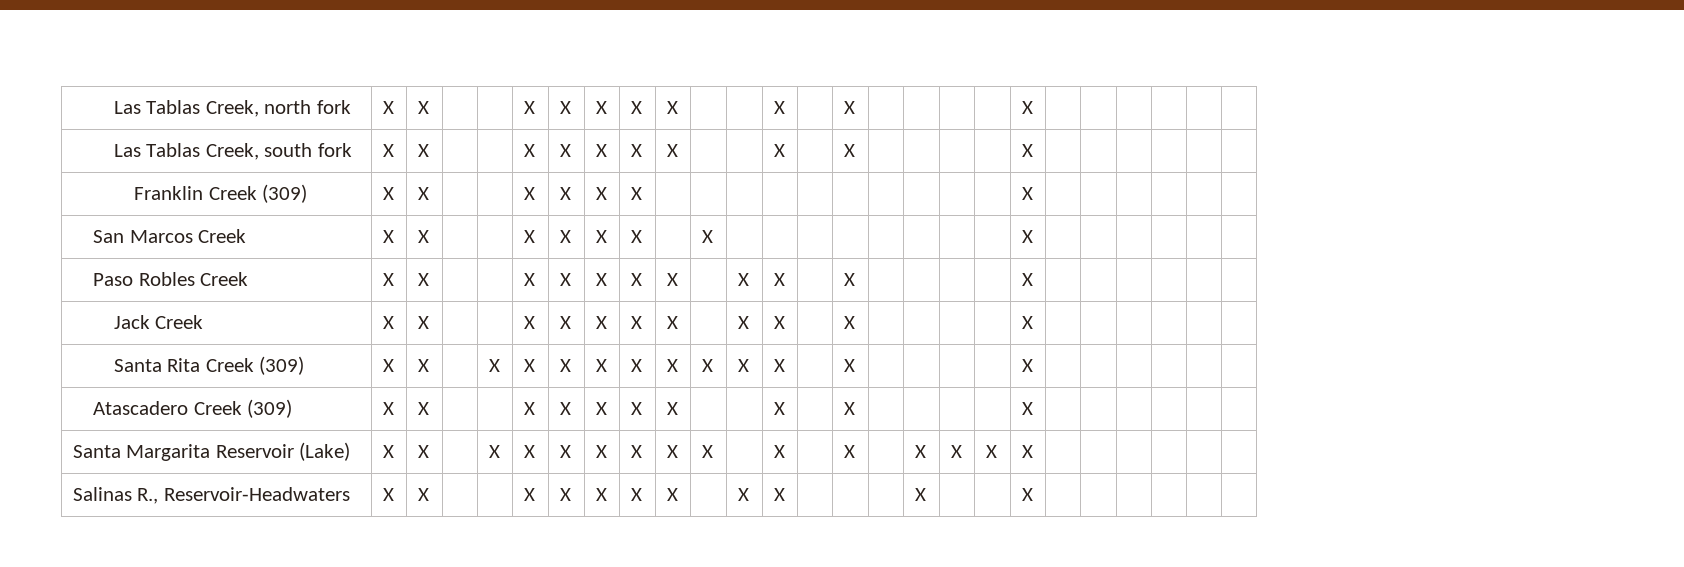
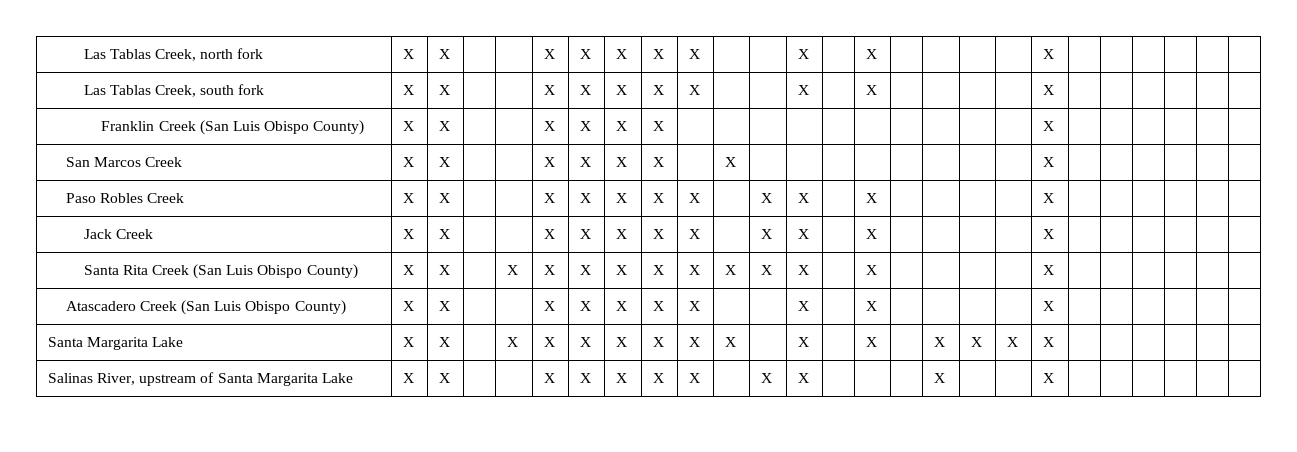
- Franklin Creek (309) | X | X | | | X | X | X | X | | | | | | | | | | | X | | | | | |
+ Franklin Creek (San Luis Obispo County) | X | X | | | X | X | X | X | | | | | | | | | | | X | | | | | |
- Santa Rita Creek (309) | X | X | | X | X | X | X | X | X | X | X | X | | X | | | | | X | | | | | |
+ Santa Rita Creek (San Luis Obispo County) | X | X | | X | X | X | X | X | X | X | X | X | | X | | | | | X | | | | | |
- Atascadero Creek (309) | X | X | | | X | X | X | X | X | | | X | | X | | | | | X | | | | | |
+ Atascadero Creek (San Luis Obispo County) | X | X | | | X | X | X | X | X | | | X | | X | | | | | X | | | | | |
- Santa Margarita Reservoir (Lake) | X | X | | X | X | X | X | X | X | X | | X | | X | | X | X | X | X | | | | | |
+ Santa Margarita Lake | X | X | | X | X | X | X | X | X | X | | X | | X | | X | X | X | X | | | | | |
- Salinas R., Reservoir‑Headwaters | X | X | | | X | X | X | X | X | | X | X | | | | X | | | X | | | | | |
+ Salinas River, upstream of Santa Margarita Lake | X | X | | | X | X | X | X | X | | X | X | | | | X | | | X | | | | | |

